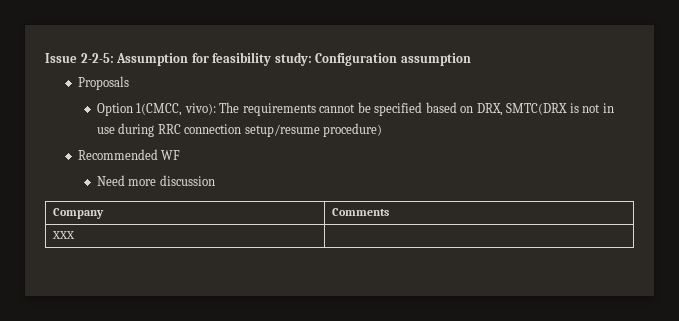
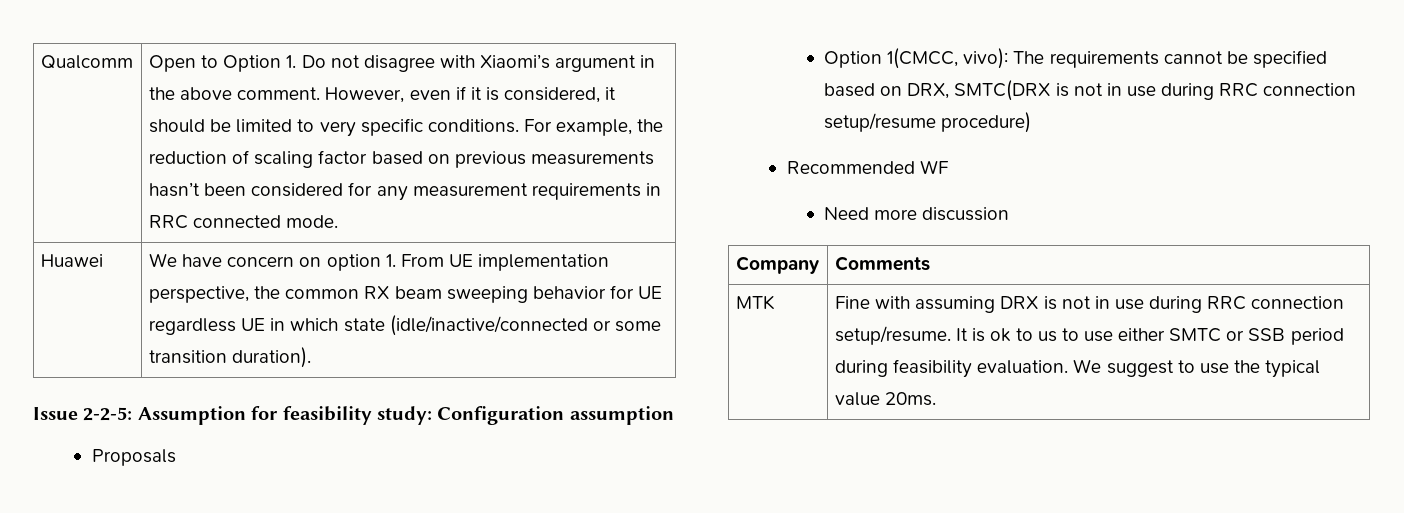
+ Qualcomm | Open to Option 1. Do not disagree with Xiaomi’s argument in the above comment. However, even if it is considered, it should be limited to very specific conditions. For example, the reduction of scaling factor based on previous measurements hasn’t been considered for any measurement requirements in RRC connected mode.
+ Huawei | We have concern on option 1. From UE implementation perspective, the common RX beam sweeping behavior for UE regardless UE in which state (idle/inactive/connected or some transition duration).
- XXX |
+ MTK | Fine with assuming DRX is not in use during RRC connection setup/resume. It is ok to us to use either SMTC or SSB period during feasibility evaluation. We suggest to use the typical value 20ms.

